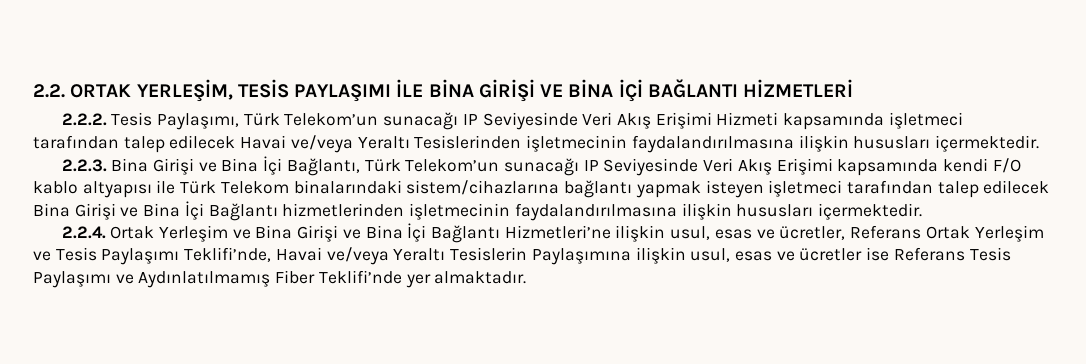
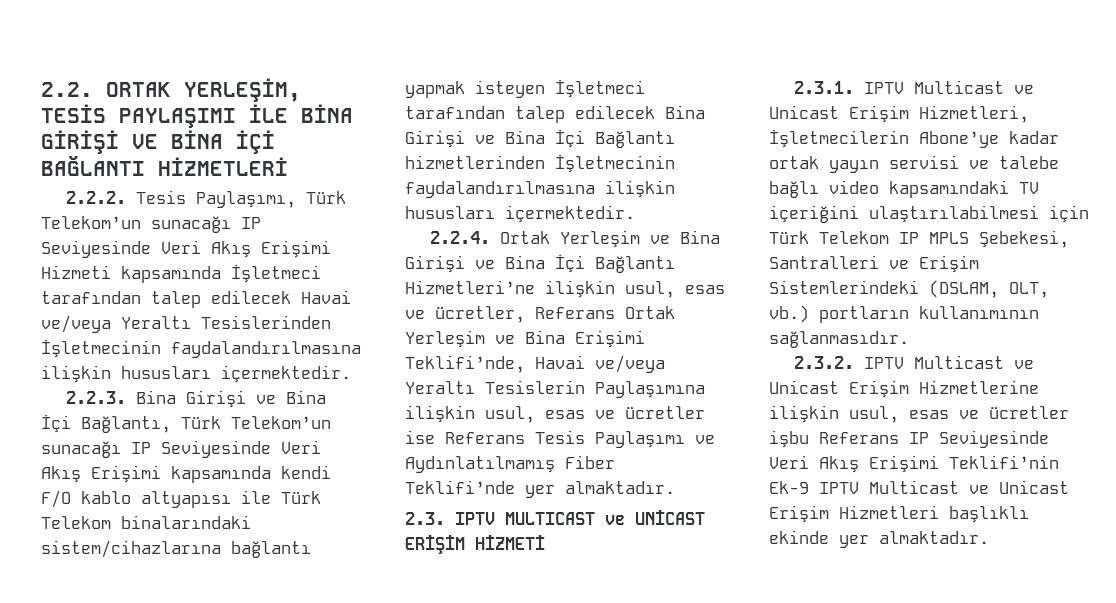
- 2.2.2. Tesis Paylaşımı, Türk Telekom’un sunacağı IP Seviyesinde Veri Akış Erişimi Hizmeti kapsamında işletmeci tarafından talep edilecek Havai ve/veya Yeraltı Tesislerinden işletmecinin faydalandırılmasına ilişkin hususları içermektedir.
+ 2.2.2. Tesis Paylaşımı, Türk Telekom’un sunacağı IP Seviyesinde Veri Akış Erişimi Hizmeti kapsamında İşletmeci tarafından talep edilecek Havai ve/veya Yeraltı Tesislerinden İşletmecinin faydalandırılmasına ilişkin hususları içermektedir.
- 2.2.3. Bina Girişi ve Bina İçi Bağlantı, Türk Telekom’un sunacağı IP Seviyesinde Veri Akış Erişimi kapsamında kendi F/O kablo altyapısı ile Türk Telekom binalarındaki sistem/cihazlarına bağlantı yapmak isteyen işletmeci tarafından talep edilecek Bina Girişi ve Bina İçi Bağlantı hizmetlerinden işletmecinin faydalandırılmasına ilişkin hususları içermektedir.
+ 2.2.3. Bina Girişi ve Bina İçi Bağlantı, Türk Telekom’un sunacağı IP Seviyesinde Veri Akış Erişimi kapsamında kendi F/O kablo altyapısı ile Türk Telekom binalarındaki sistem/cihazlarına bağlantı yapmak isteyen İşletmeci tarafından talep edilecek Bina Girişi ve Bina İçi Bağlantı hizmetlerinden İşletmecinin faydalandırılmasına ilişkin hususları içermektedir.
- 2.2.4. Ortak Yerleşim ve Bina Girişi ve Bina İçi Bağlantı Hizmetleri’ne ilişkin usul, esas ve ücretler, Referans Ortak Yerleşim ve Tesis Paylaşımı Teklifi’nde, Havai ve/veya Yeraltı Tesislerin Paylaşımına ilişkin usul, esas ve ücretler ise Referans Tesis Paylaşımı ve Aydınlatılmamış Fiber Teklifi’nde yer almaktadır.
+ 2.2.4. Ortak Yerleşim ve Bina Girişi ve Bina İçi Bağlantı Hizmetleri’ne ilişkin usul, esas ve ücretler, Referans Ortak Yerleşim ve Bina Erişimi Teklifi’nde, Havai ve/veya Yeraltı Tesislerin Paylaşımına ilişkin usul, esas ve ücretler ise Referans Tesis Paylaşımı ve Aydınlatılmamış Fiber Teklifi’nde yer almaktadır.
+ 2.3. IPTV MULTICAST ve UNİCAST ERİŞİM HİZMETİ
+ 2.3.1. IPTV Multicast ve Unicast Erişim Hizmetleri, İşletmecilerin Abone’ye kadar ortak yayın servisi ve talebe bağlı video kapsamındaki TV içeriğini ulaştırılabilmesi için Türk Telekom IP MPLS Şebekesi, Santralleri ve Erişim Sistemlerindeki (DSLAM, OLT, vb.) portların kullanımının sağlanmasıdır.
+ 2.3.2. IPTV Multicast ve Unicast Erişim Hizmetlerine ilişkin usul, esas ve ücretler işbu Referans IP Seviyesinde Veri Akış Erişimi Teklifi’nin Ek-9 IPTV Multicast ve Unicast Erişim Hizmetleri başlıklı ekinde yer almaktadır.

